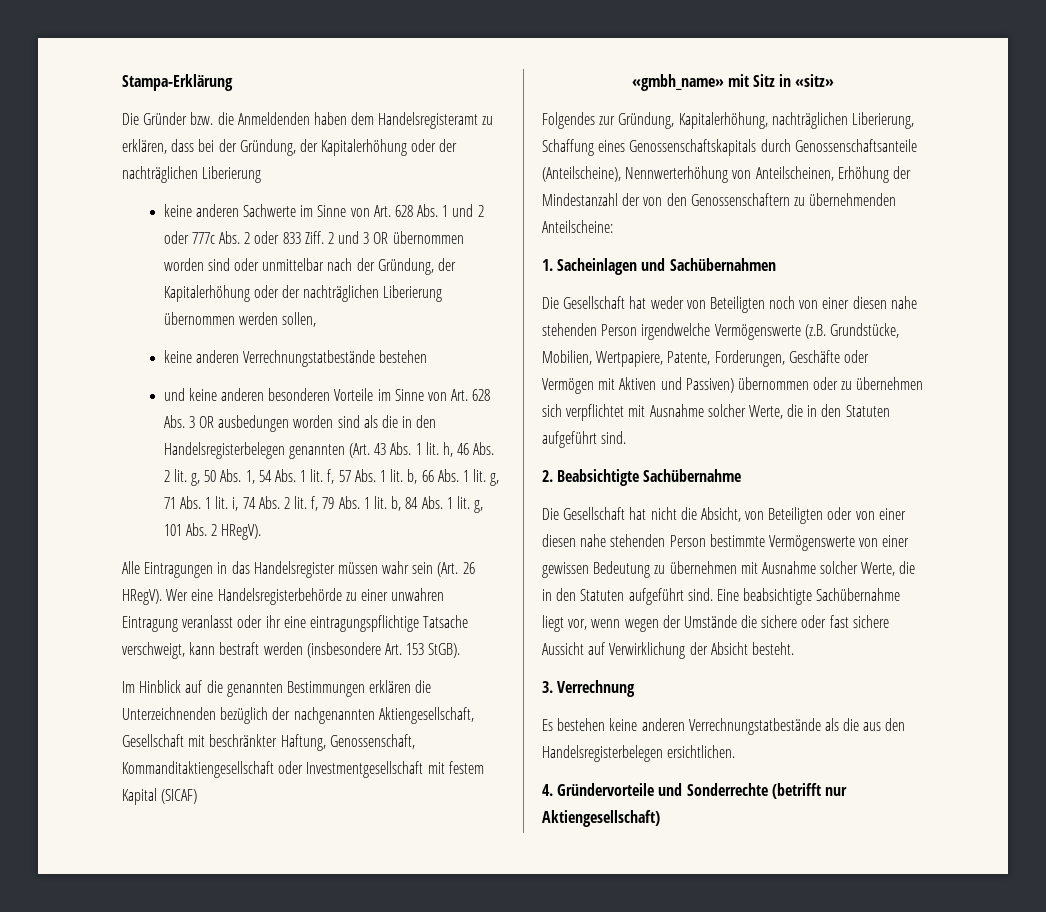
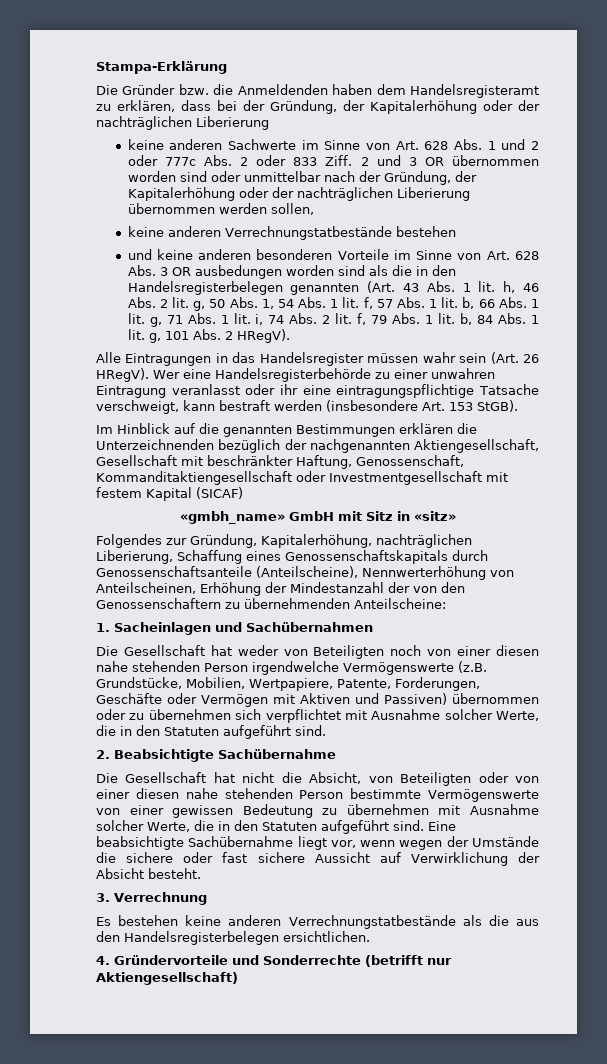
- «gmbh_name» mit Sitz in «sitz»
+ «gmbh_name» GmbH mit Sitz in «sitz»

